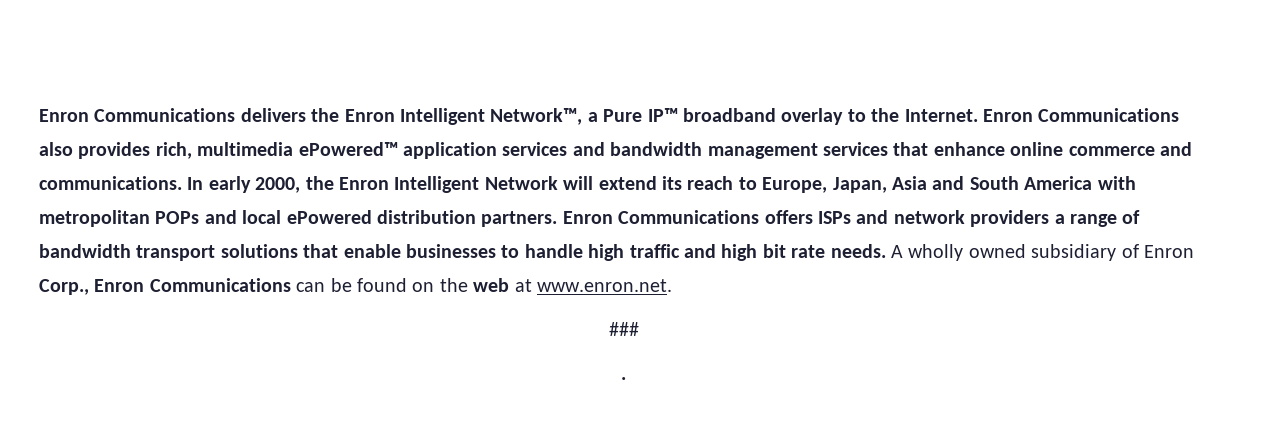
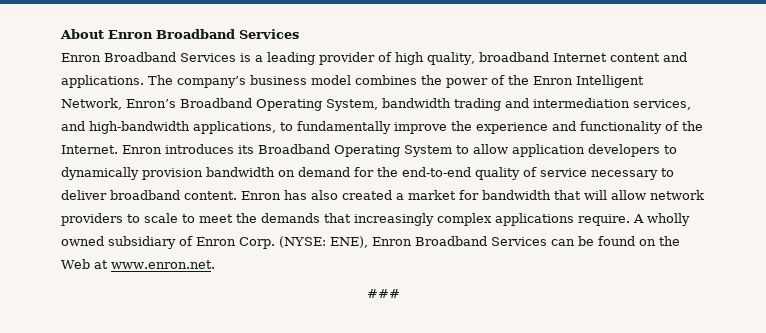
- Enron Communications delivers the Enron Intelligent Network™, a Pure IP™ broadband overlay to the Internet. Enron Communications also provides rich, multimedia ePowered™ application services and bandwidth management services that enhance online commerce and communications. In early 2000, the Enron Intelligent Network will extend its reach to Europe, Japan, Asia and South America with metropolitan POPs and local ePowered distribution partners. Enron Communications offers ISPs and network providers a range of bandwidth transport solutions that enable businesses to handle high traffic and high bit rate needs.
+ About Enron Broadband Services
+ Enron Broadband Services is a leading provider of high quality, broadband Internet content and applications. The company’s business model combines the power of the Enron Intelligent Network, Enron’s Broadband Operating System, bandwidth trading and intermediation services, and high-bandwidth applications, to fundamentally improve the experience and functionality of the Internet. Enron introduces its Broadband Operating System to allow application developers to dynamically provision bandwidth on demand for the end-to-end quality of service necessary to deliver broadband content. Enron has also created a market for bandwidth that will allow network providers to scale to meet the demands that increasingly complex applications require.
- A wholly owned subsidiary of Enron Corp., Enron Communications can be found on the web at www.enron.net.
+ A wholly owned subsidiary of Enron Corp. (NYSE: ENE), Enron Broadband Services can be found on the Web at www.enron.net.
- .

